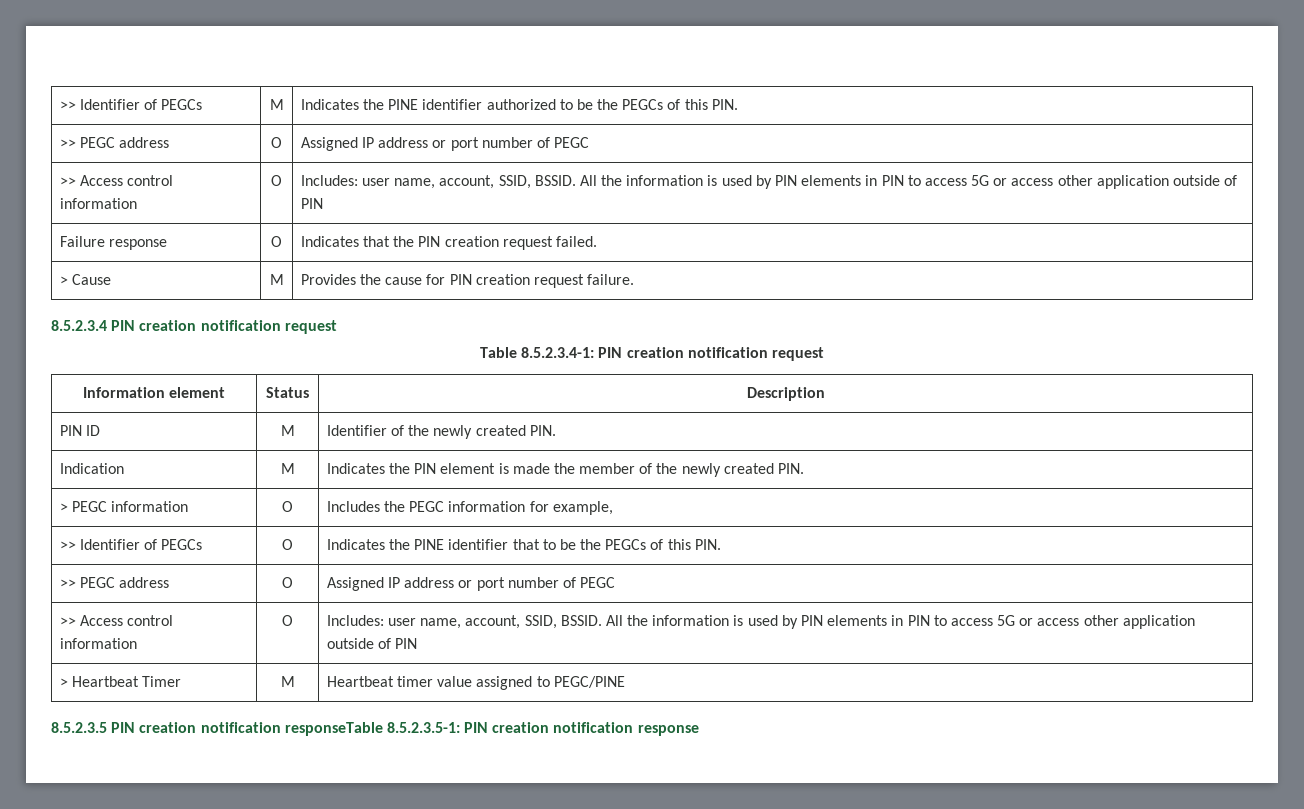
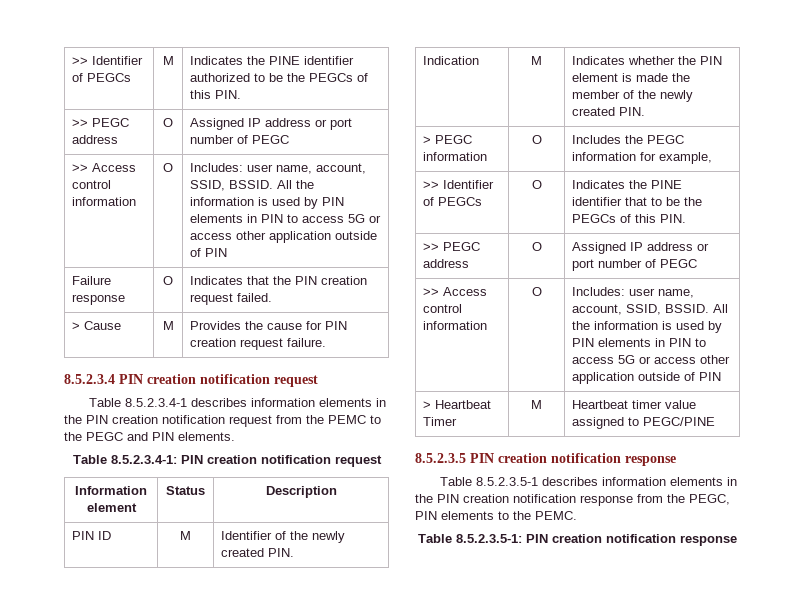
+ Table 8.5.2.3.4-1 describes information elements in the PIN creation notification request from the PEMC to the PEGC and PIN elements.
- Indication | M | Indicates the PIN element is made the member of the newly created PIN.
+ Indication | M | Indicates whether the PIN element is made the member of the newly created PIN.
- 8.5.2.3.5 PIN creation notification responseTable 8.5.2.3.5-1: PIN creation notification response
+ 8.5.2.3.5 PIN creation notification response
+ Table 8.5.2.3.5-1 describes information elements in the PIN creation notification response from the PEGC, PIN elements to the PEMC.
+ Table 8.5.2.3.5-1: PIN creation notification response

